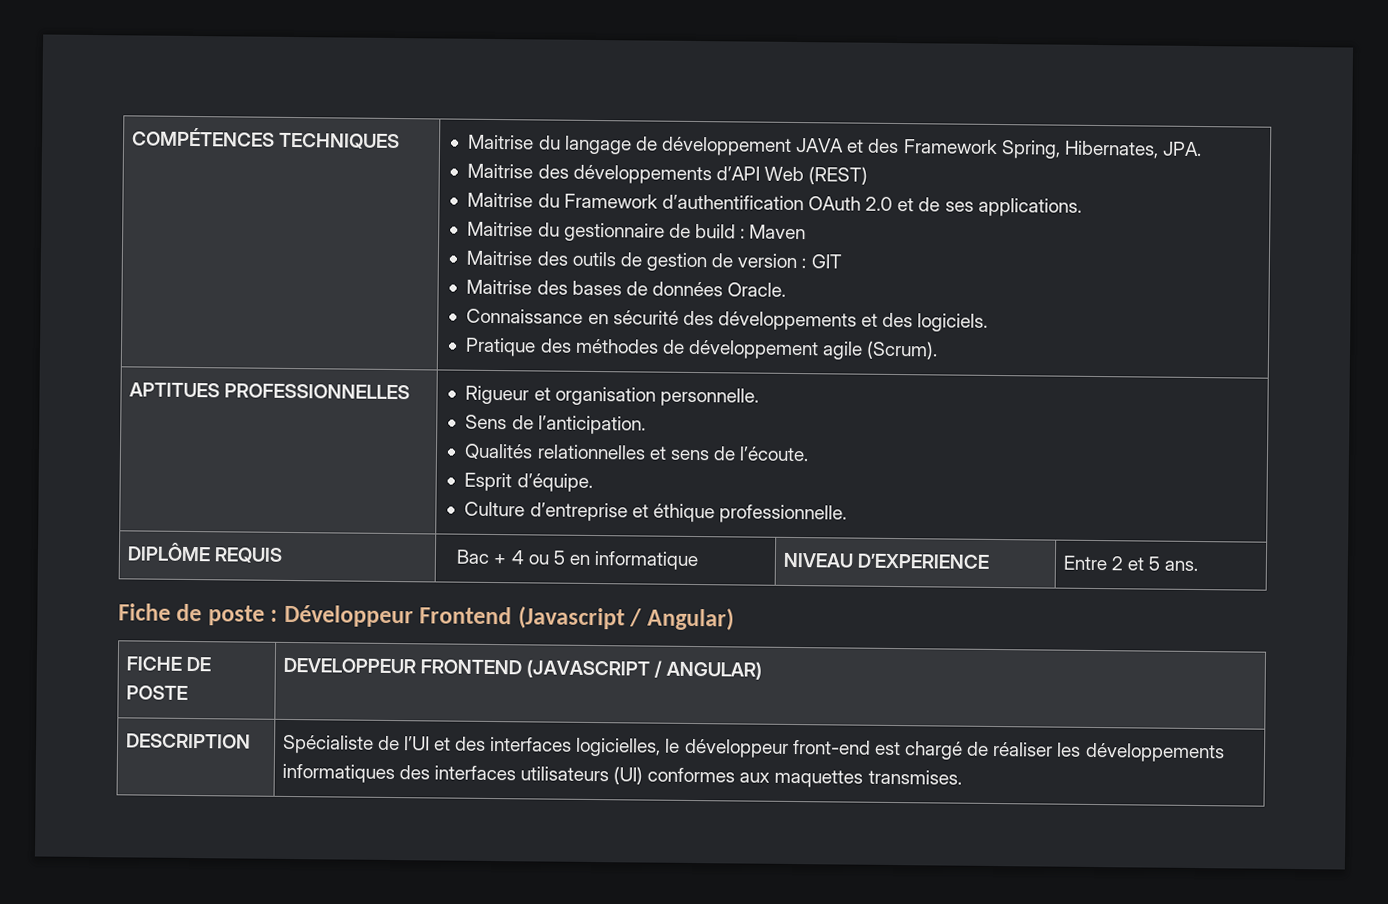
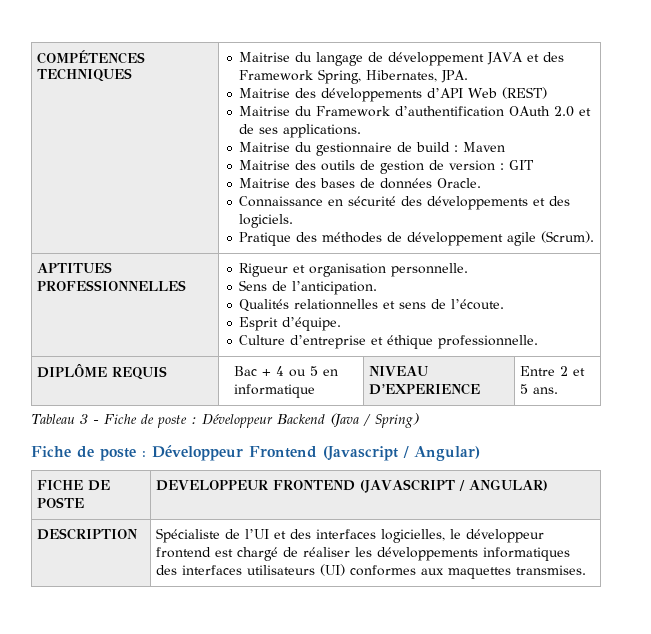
+ Tableau 3 - Fiche de poste : Développeur Backend (Java / Spring)
- DESCRIPTION | Spécialiste de l’UI et des interfaces logicielles, le développeur front-end est chargé de réaliser les développements informatiques des interfaces utilisateurs (UI) conformes aux maquettes transmises.
+ DESCRIPTION | Spécialiste de l’UI et des interfaces logicielles, le développeur frontend est chargé de réaliser les développements informatiques des interfaces utilisateurs (UI) conformes aux maquettes transmises.

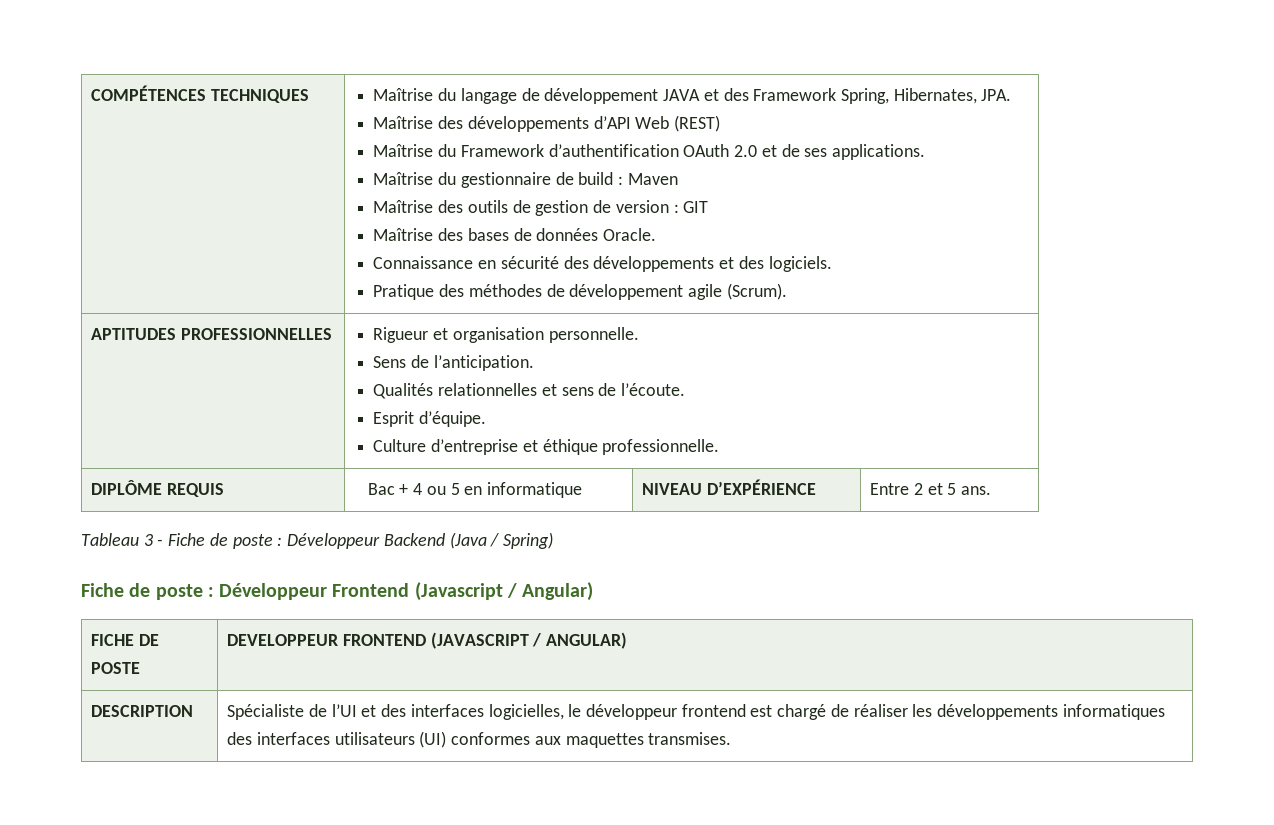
- Maitrise du langage de développement JAVA et des Framework Spring, Hibernates, JPA.
+ Maîtrise du langage de développement JAVA et des Framework Spring, Hibernates, JPA.
- Maitrise des développements d’API Web (REST)
+ Maîtrise des développements d’API Web (REST)
- Maitrise du Framework d’authentification OAuth 2.0 et de ses applications.
+ Maîtrise du Framework d’authentification OAuth 2.0 et de ses applications.
- Maitrise du gestionnaire de build : Maven
+ Maîtrise du gestionnaire de build : Maven
- Maitrise des outils de gestion de version : GIT
+ Maîtrise des outils de gestion de version : GIT
- Maitrise des bases de données Oracle.
+ Maîtrise des bases de données Oracle.
- APTITUES PROFESSIONNELLES | Rigueur et organisation personnelle.
+ APTITUDES PROFESSIONNELLES | Rigueur et organisation personnelle.
- DIPLÔME REQUIS | Bac + 4 ou 5 en informatique | NIVEAU D’EXPERIENCE | Entre 2 et 5 ans.
+ DIPLÔME REQUIS | Bac + 4 ou 5 en informatique | NIVEAU D’EXPÉRIENCE | Entre 2 et 5 ans.

